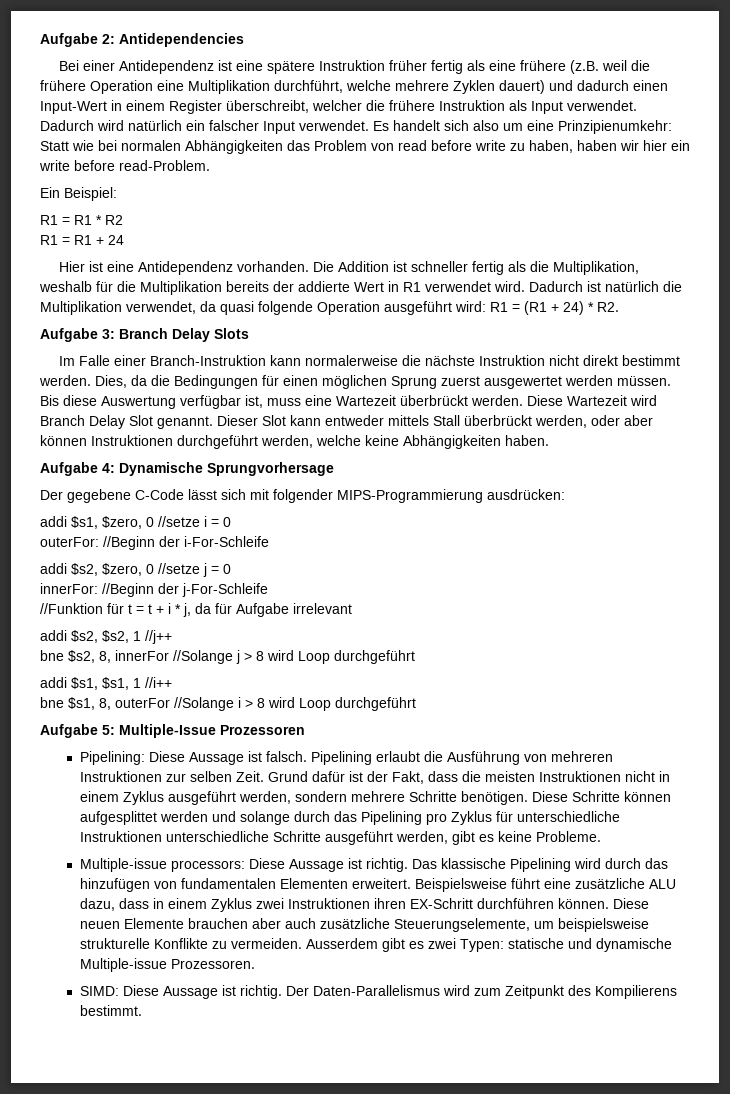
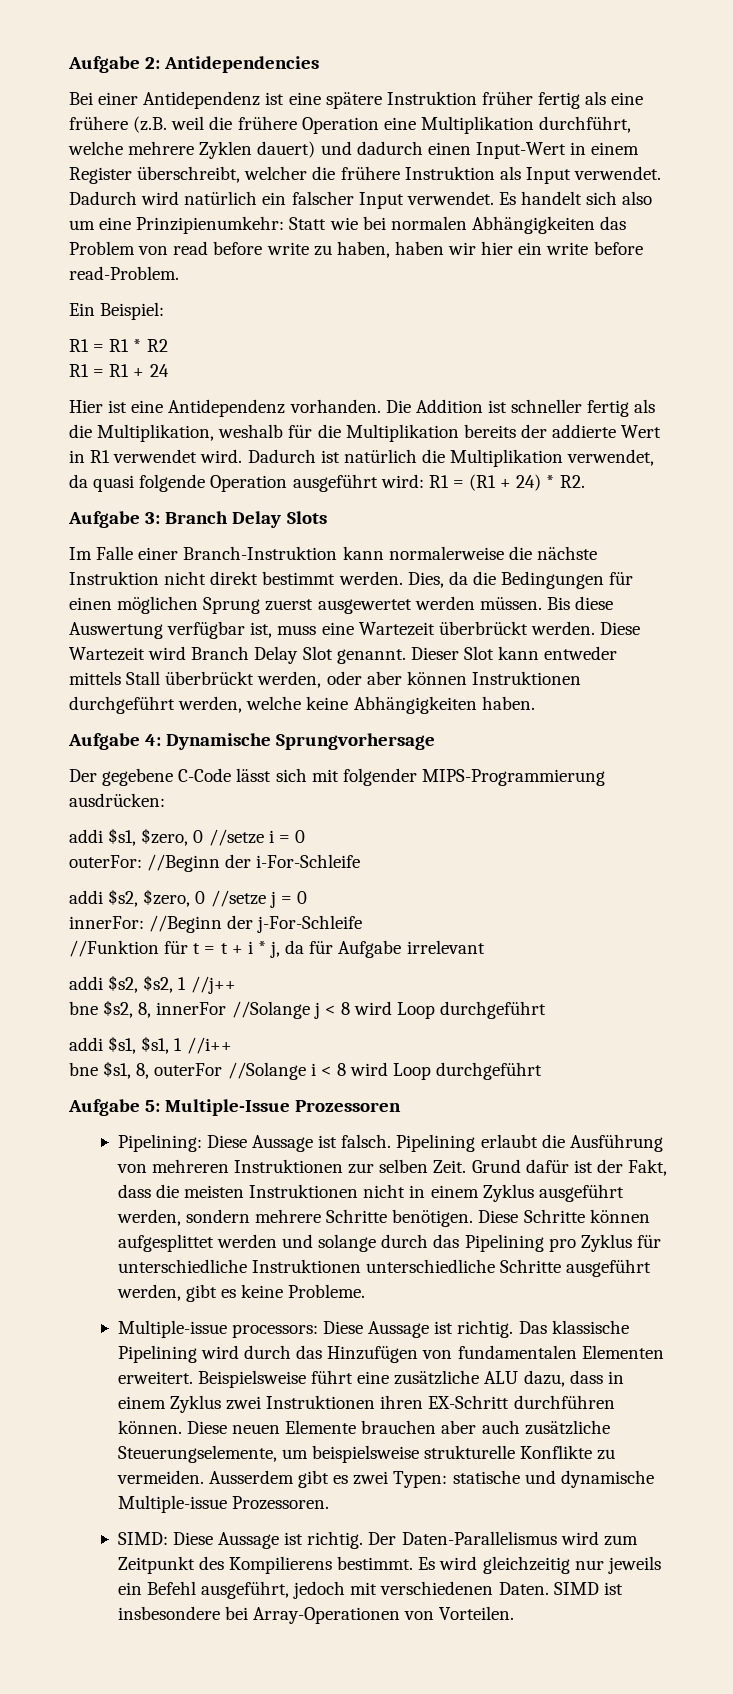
- bne $s2, 8, innerFor //Solange j > 8 wird Loop durchgeführt
+ bne $s2, 8, innerFor //Solange j < 8 wird Loop durchgeführt
- bne $s1, 8, outerFor //Solange i > 8 wird Loop durchgeführt
+ bne $s1, 8, outerFor //Solange i < 8 wird Loop durchgeführt
- Das klassische Pipelining wird durch das hinzufügen von fundamentalen Elementen erweitert.
+ Das klassische Pipelining wird durch das Hinzufügen von fundamentalen Elementen erweitert.
+ Es wird gleichzeitig nur jeweils ein Befehl ausgeführt, jedoch mit verschiedenen Daten. SIMD ist insbesondere bei Array-Operationen von Vorteilen.

